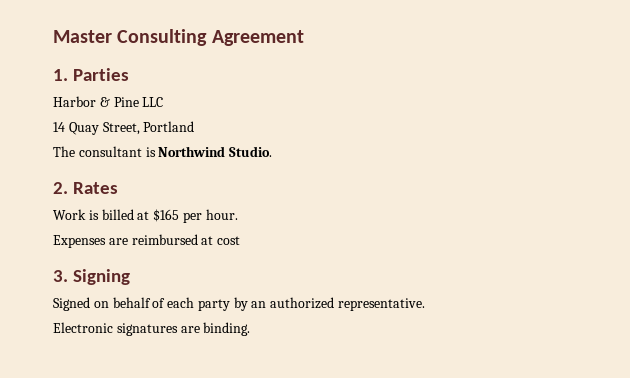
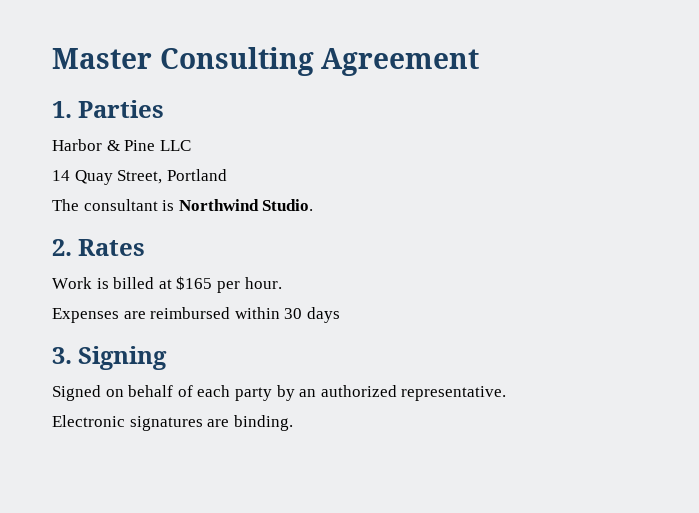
- Expenses are reimbursed at cost
+ Expenses are reimbursed within 30 days

